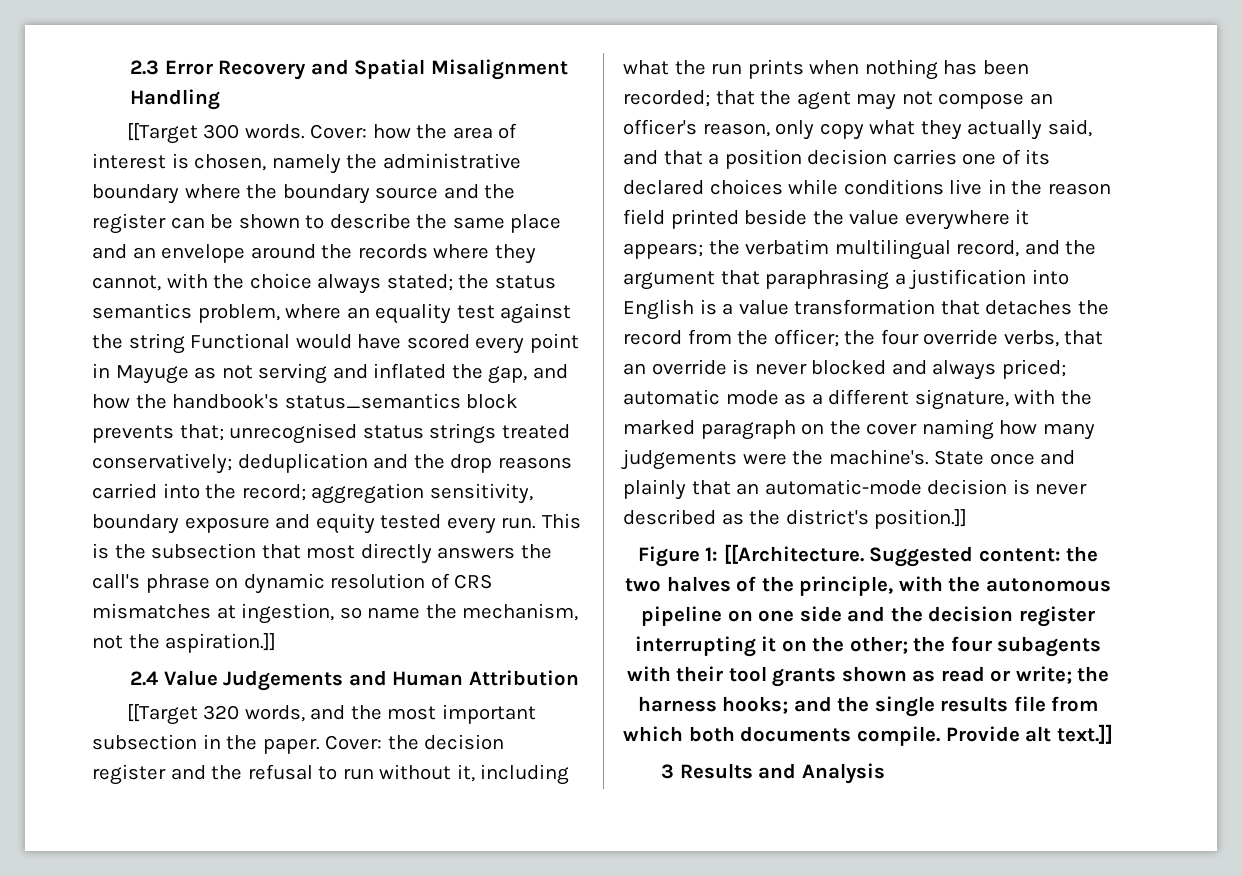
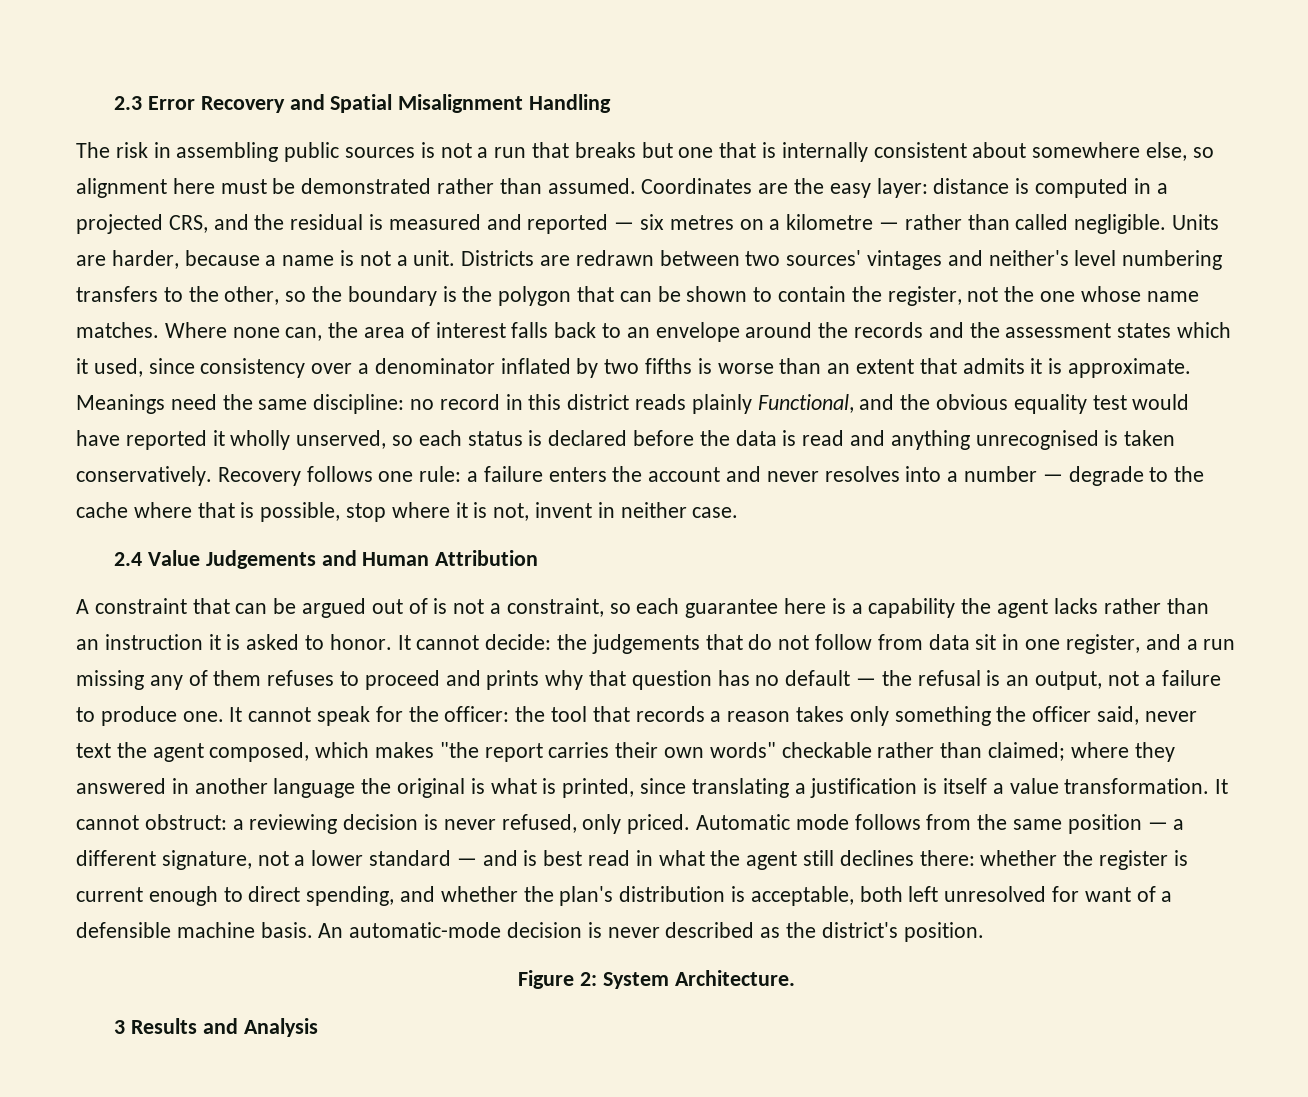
- [[Target 300 words. Cover: how the area of interest is chosen, namely the administrative boundary where the boundary source and the register can be shown to describe the same place and an envelope around the records where they cannot, with the choice always stated; the status semantics problem, where an equality test against the string Functional would have scored every point in Mayuge as not serving and inflated the gap, and how the handbook's status_semantics block prevents that; unrecognised status strings treated conservatively; deduplication and the drop reasons carried into the record; aggregation sensitivity, boundary exposure and equity tested every run. This is the subsection that most directly answers the call's phrase on dynamic resolution of CRS mismatches at ingestion, so name the mechanism, not the aspiration.]]
+ The risk in assembling public sources is not a run that breaks but one that is internally consistent about somewhere else, so alignment here must be demonstrated rather than assumed. Coordinates are the easy layer: distance is computed in a projected CRS, and the residual is measured and reported — six metres on a kilometre — rather than called negligible. Units are harder, because a name is not a unit. Districts are redrawn between two sources' vintages and neither's level numbering transfers to the other, so the boundary is the polygon that can be shown to contain the register, not the one whose name matches. Where none can, the area of interest falls back to an envelope around the records and the assessment states which it used, since consistency over a denominator inflated by two fifths is worse than an extent that admits it is approximate. Meanings need the same discipline: no record in this district reads plainly Functional, and the obvious equality test would have reported it wholly unserved, so each status is declared before the data is read and anything unrecognised is taken conservatively. Recovery follows one rule: a failure enters the account and never resolves into a number — degrade to the cache where that is possible, stop where it is not, invent in neither case.
- [[Target 320 words, and the most important subsection in the paper. Cover: the decision register and the refusal to run without it, including what the run prints when nothing has been recorded; that the agent may not compose an officer's reason, only copy what they actually said, and that a position decision carries one of its declared choices while conditions live in the reason field printed beside the value everywhere it appears; the verbatim multilingual record, and the argument that paraphrasing a justification into English is a value transformation that detaches the record from the officer; the four override verbs, that an override is never blocked and always priced; automatic mode as a different signature, with the marked paragraph on the cover naming how many judgements were the machine's. State once and plainly that an automatic-mode decision is never described as the district's position.]]
+ A constraint that can be argued out of is not a constraint, so each guarantee here is a capability the agent lacks rather than an instruction it is asked to honor. It cannot decide: the judgements that do not follow from data sit in one register, and a run missing any of them refuses to proceed and prints why that question has no default — the refusal is an output, not a failure to produce one. It cannot speak for the officer: the tool that records a reason takes only something the officer said, never text the agent composed, which makes "the report carries their own words" checkable rather than claimed; where they answered in another language the original is what is printed, since translating a justification is itself a value transformation. It cannot obstruct: a reviewing decision is never refused, only priced. Automatic mode follows from the same position — a different signature, not a lower standard — and is best read in what the agent still declines there: whether the register is current enough to direct spending, and whether the plan's distribution is acceptable, both left unresolved for want of a defensible machine basis. An automatic-mode decision is never described as the district's position.
- Figure 1: [[Architecture. Suggested content: the two halves of the principle, with the autonomous pipeline on one side and the decision register interrupting it on the other; the four subagents with their tool grants shown as read or write; the harness hooks; and the single results file from which both documents compile. Provide alt text.]]
+ Figure 2: System Architecture.

